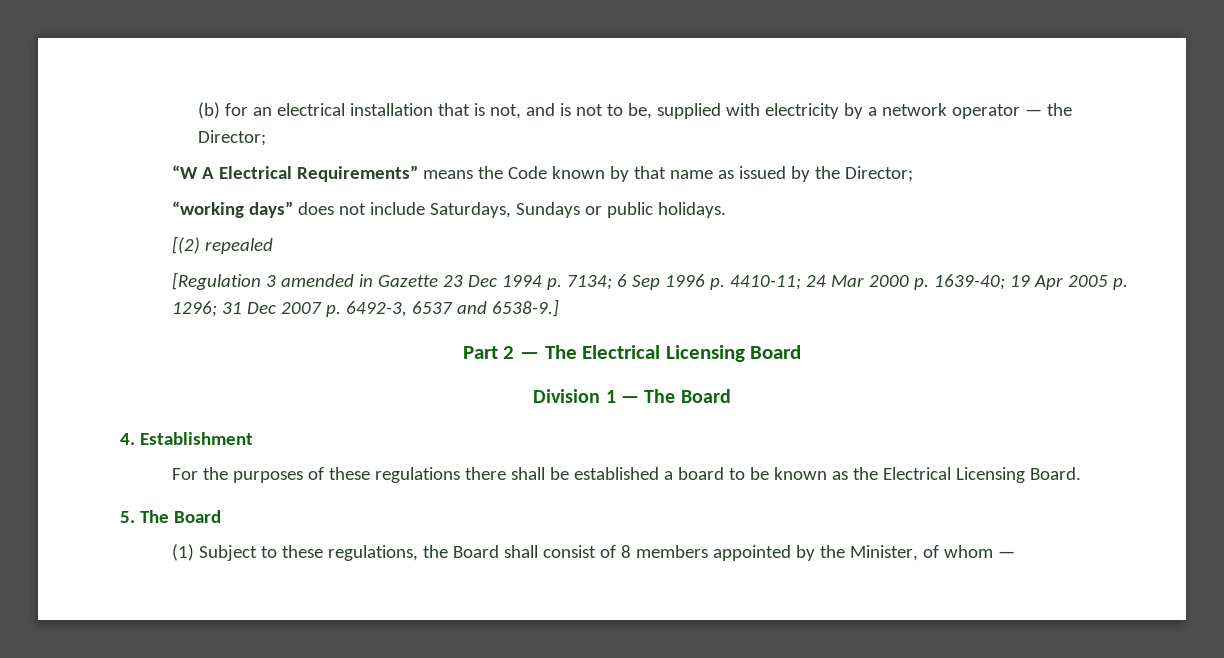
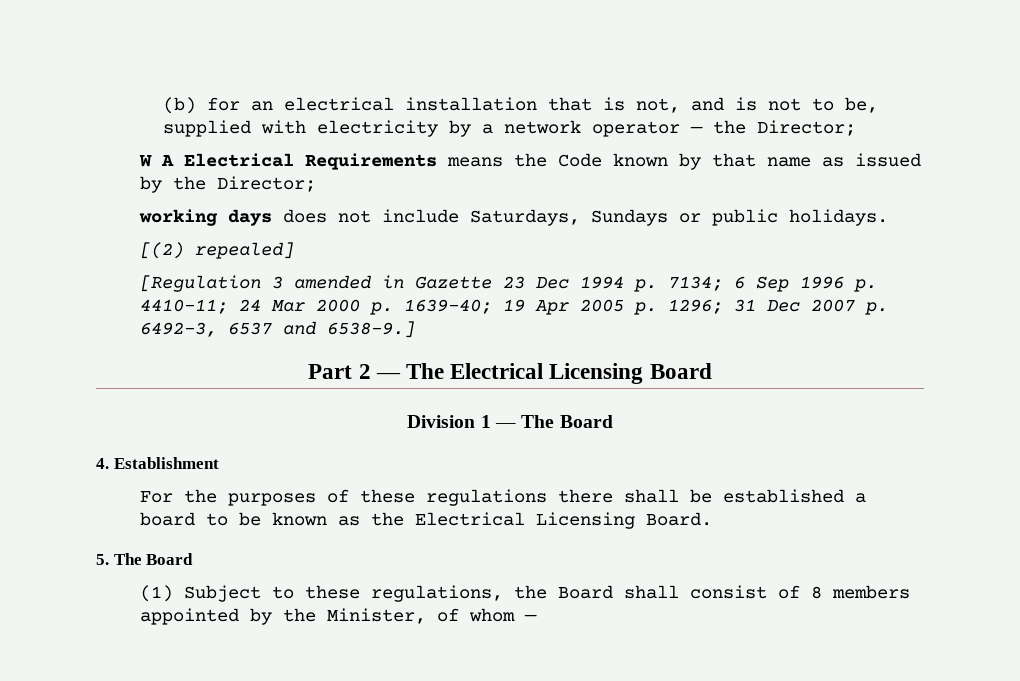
- “W A Electrical Requirements” means the Code known by that name as issued by the Director;
+ W A Electrical Requirements means the Code known by that name as issued by the Director;
- “working days” does not include Saturdays, Sundays or public holidays.
+ working days does not include Saturdays, Sundays or public holidays.
- [(2) repealed
+ [(2) repealed]

